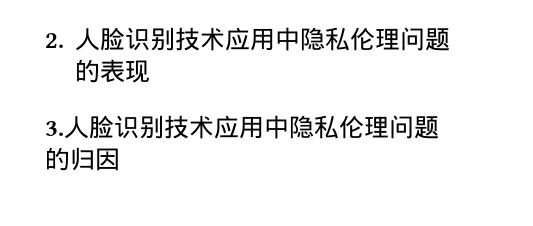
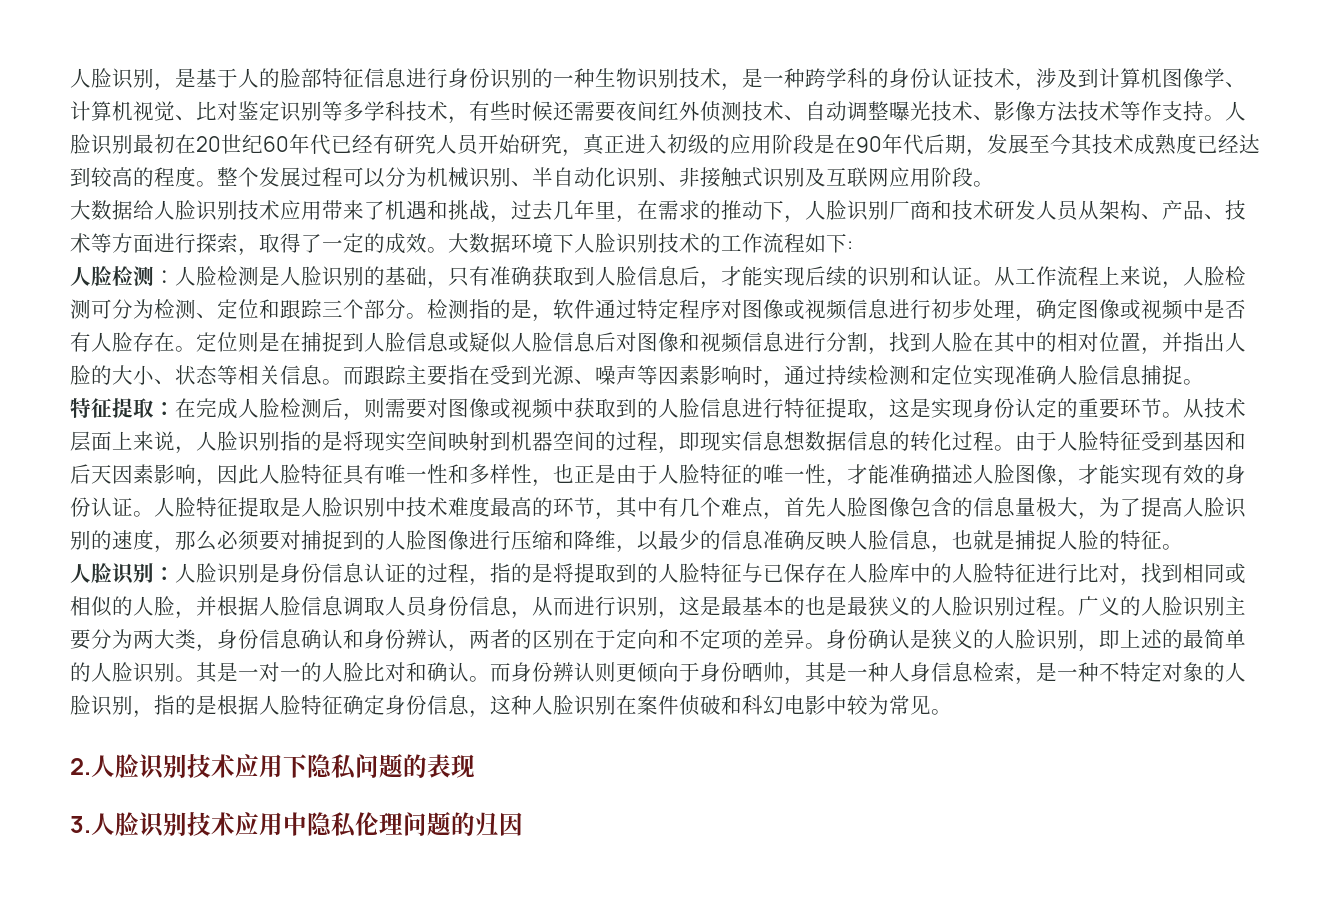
- 2.人脸识别技术应用中隐私伦理问题的表现
+ 人脸识别，是基于人的脸部特征信息进行身份识别的一种生物识别技术，是一种跨学科的身份认证技术，涉及到计算机图像学、计算机视觉、比对鉴定识别等多学科技术，有些时候还需要夜间红外侦测技术、自动调整曝光技术、影像方法技术等作支持。人脸识别最初在20世纪60年代已经有研究人员开始研究，真正进入初级的应用阶段是在90年代后期，发展至今其技术成熟度已经达到较高的程度。整个发展过程可以分为机械识别、半自动化识别、非接触式识别及互联网应用阶段。
+ 大数据给人脸识别技术应用带来了机遇和挑战，过去几年里，在需求的推动下，人脸识别厂商和技术研发人员从架构、产品、技术等方面进行探索，取得了一定的成效。大数据环境下人脸识别技术的工作流程如下:
+ 人脸检测：人脸检测是人脸识别的基础，只有准确获取到人脸信息后，才能实现后续的识别和认证。从工作流程上来说，人脸检测可分为检测、定位和跟踪三个部分。检测指的是，软件通过特定程序对图像或视频信息进行初步处理，确定图像或视频中是否有人脸存在。定位则是在捕捉到人脸信息或疑似人脸信息后对图像和视频信息进行分割，找到人脸在其中的相对位置，并指出人脸的大小、状态等相关信息。而跟踪主要指在受到光源、噪声等因素影响时，通过持续检测和定位实现准确人脸信息捕捉。
+ 特征提取：在完成人脸检测后，则需要对图像或视频中获取到的人脸信息进行特征提取，这是实现身份认定的重要环节。从技术层面上来说，人脸识别指的是将现实空间映射到机器空间的过程，即现实信息想数据信息的转化过程。由于人脸特征受到基因和后天因素影响，因此人脸特征具有唯一性和多样性，也正是由于人脸特征的唯一性，才能准确描述人脸图像，才能实现有效的身份认证。人脸特征提取是人脸识别中技术难度最高的环节，其中有几个难点，首先人脸图像包含的信息量极大，为了提高人脸识别的速度，那么必须要对捕捉到的人脸图像进行压缩和降维，以最少的信息准确反映人脸信息，也就是捕捉人脸的特征。
+ 人脸识别：人脸识别是身份信息认证的过程，指的是将提取到的人脸特征与已保存在人脸库中的人脸特征进行比对，找到相同或相似的人脸，并根据人脸信息调取人员身份信息，从而进行识别，这是最基本的也是最狭义的人脸识别过程。广义的人脸识别主要分为两大类，身份信息确认和身份辨认，两者的区别在于定向和不定项的差异。身份确认是狭义的人脸识别，即上述的最简单的人脸识别。其是一对一的人脸比对和确认。而身份辨认则更倾向于身份晒帅，其是一种人身信息检索，是一种不特定对象的人脸识别，指的是根据人脸特征确定身份信息，这种人脸识别在案件侦破和科幻电影中较为常见。
+ 2.人脸识别技术应用下隐私问题的表现

